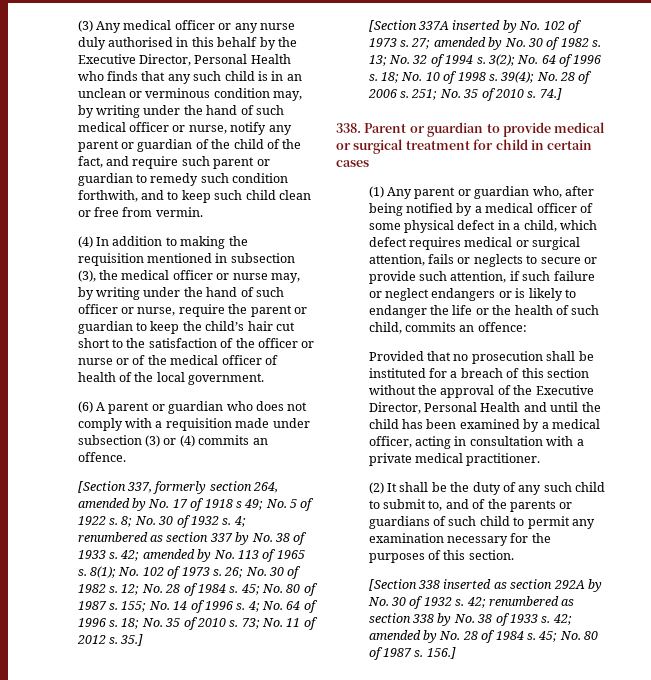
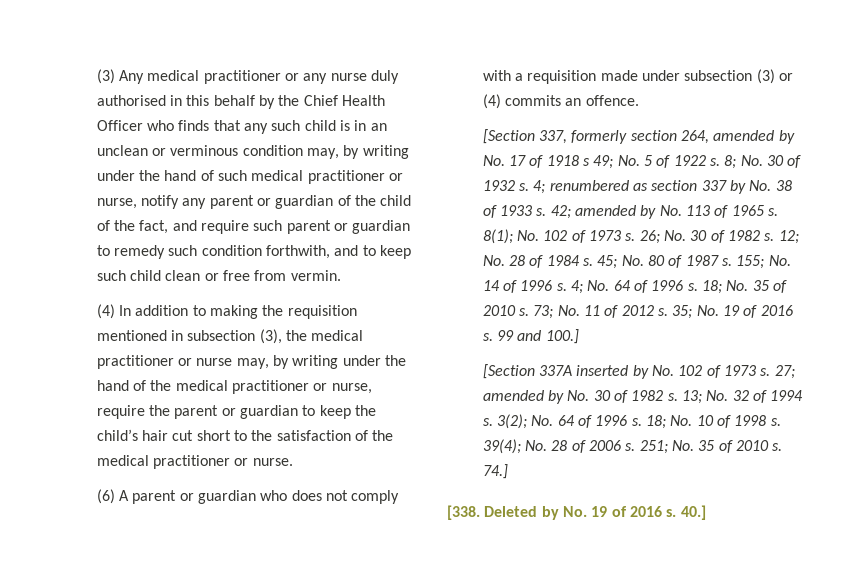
- (3) Any medical officer or any nurse duly authorised in this behalf by the Executive Director, Personal Health who finds that any such child is in an unclean or verminous condition may, by writing under the hand of such medical officer or nurse, notify any parent or guardian of the child of the fact, and require such parent or guardian to remedy such condition forthwith, and to keep such child clean or free from vermin.
+ (3) Any medical practitioner or any nurse duly authorised in this behalf by the Chief Health Officer who finds that any such child is in an unclean or verminous condition may, by writing under the hand of such medical practitioner or nurse, notify any parent or guardian of the child of the fact, and require such parent or guardian to remedy such condition forthwith, and to keep such child clean or free from vermin.
- (4) In addition to making the requisition mentioned in subsection (3), the medical officer or nurse may, by writing under the hand of such officer or nurse, require the parent or guardian to keep the child’s hair cut short to the satisfaction of the officer or nurse or of the medical officer of health of the local government.
+ (4) In addition to making the requisition mentioned in subsection (3), the medical practitioner or nurse may, by writing under the hand of the medical practitioner or nurse, require the parent or guardian to keep the child’s hair cut short to the satisfaction of the medical practitioner or nurse.
- 35.]
+ 35; No. 19 of 2016 s. 99 and 100.]
- 338. Parent or guardian to provide medical or surgical treatment for child in certain cases
- (1) Any parent or guardian who, after being notified by a medical officer of some physical defect in a child, which defect requires medical or surgical attention, fails or neglects to secure or provide such attention, if such failure or neglect endangers or is likely to endanger the life or the health of such child, commits an offence:
- Provided that no prosecution shall be instituted for a breach of this section without the approval of the Executive Director, Personal Health and until the child has been examined by a medical officer, acting in consultation with a private medical practitioner.
- (2) It shall be the duty of any such child to submit to, and of the parents or guardians of such child to permit any examination necessary for the purposes of this section.
- [Section 338 inserted as section 292A by No. 30 of 1932 s. 42; renumbered as section 338 by No. 38 of 1933 s. 42; amended by No. 28 of 1984 s. 45; No. 80 of 1987 s. 156.]
+ [338. Deleted by No. 19 of 2016 s. 40.]

